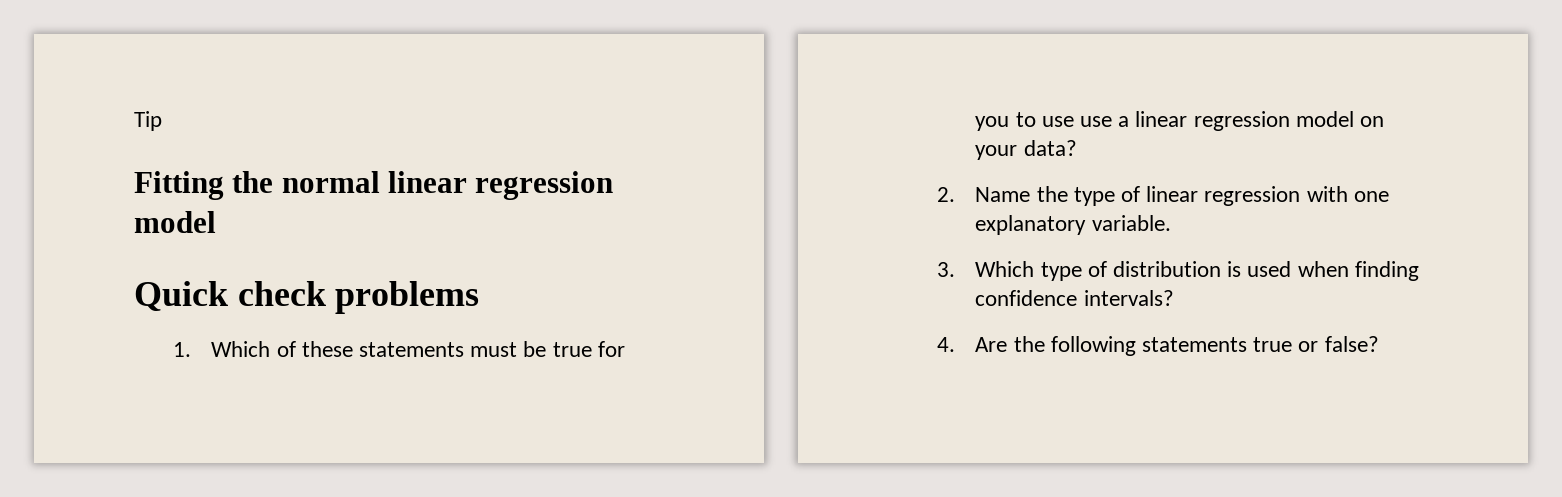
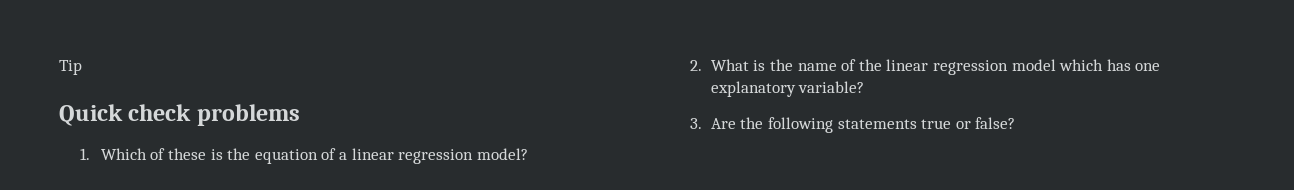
- Fitting the normal linear regression model
- 1. Which of these statements must be true for you to use use a linear regression model on your data?
- 2. Name the type of linear regression with one explanatory variable.
- 3. Which type of distribution is used when finding confidence intervals?
- 4. Are the following statements true or false?
+ 1. Which of these is the equation of a linear regression model?
+ 2. What is the name of the linear regression model which has one explanatory variable?
+ 3. Are the following statements true or false?

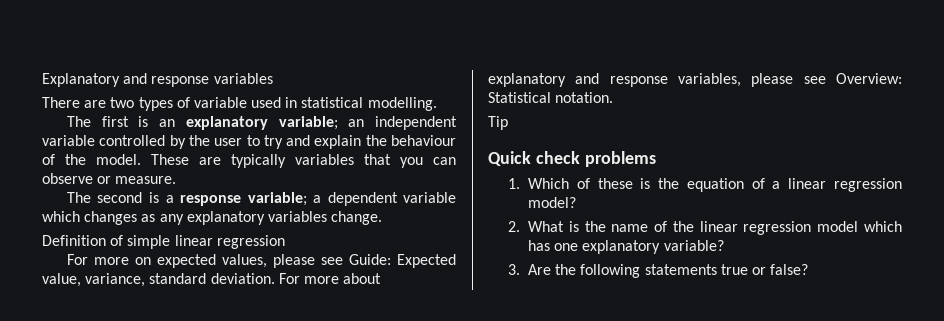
+ Explanatory and response variables
+ There are two types of variable used in statistical modelling.
+ The first is an explanatory variable; an independent variable controlled by the user to try and explain the behaviour of the model. These are typically variables that you can observe or measure.
+ The second is a response variable; a dependent variable which changes as any explanatory variables change.
+ Definition of simple linear regression
+ For more on expected values, please see Guide: Expected value, variance, standard deviation. For more about explanatory and response variables, please see Overview: Statistical notation.

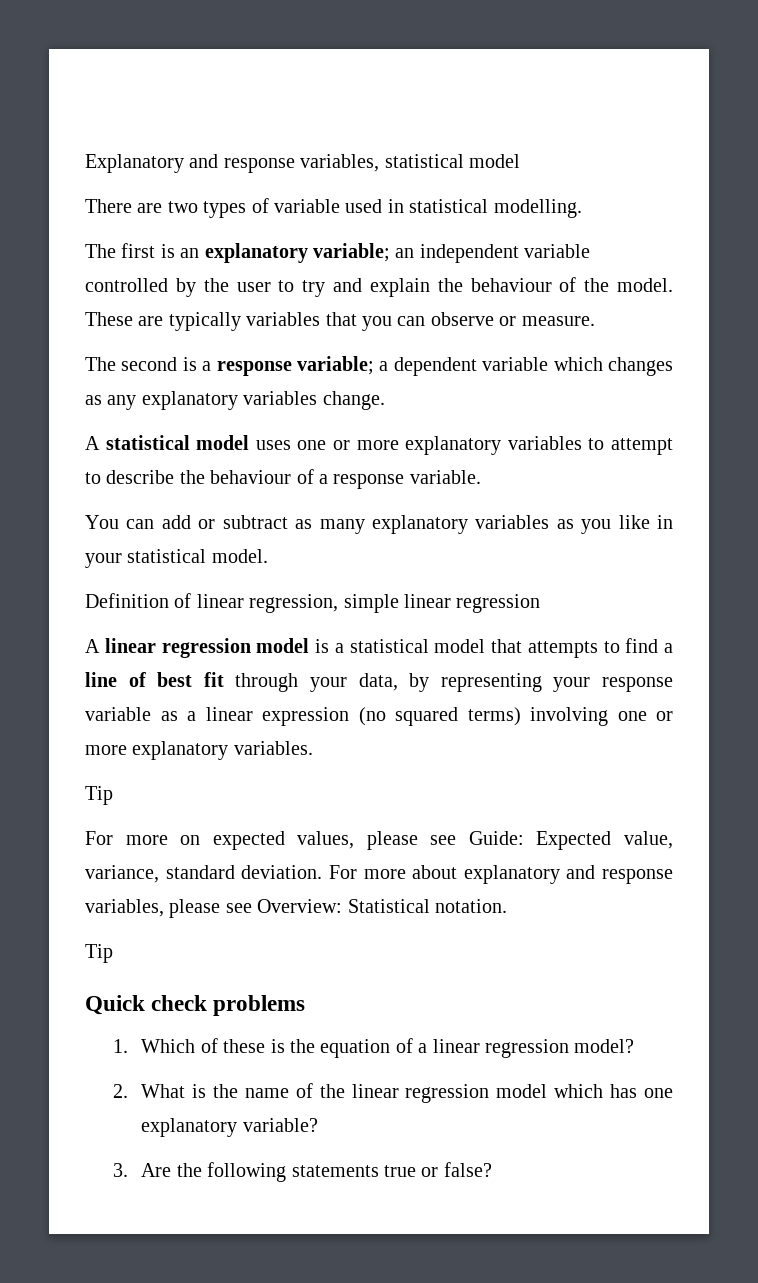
- Explanatory and response variables
+ Explanatory and response variables, statistical model
+ A statistical model uses one or more explanatory variables to attempt to describe the behaviour of a response variable.
+ You can add or subtract as many explanatory variables as you like in your statistical model.
- Definition of simple linear regression
+ Definition of linear regression, simple linear regression
+ A linear regression model is a statistical model that attempts to find a line of best fit through your data, by representing your response variable as a linear expression (no squared terms) involving one or more explanatory variables.
+ Tip

